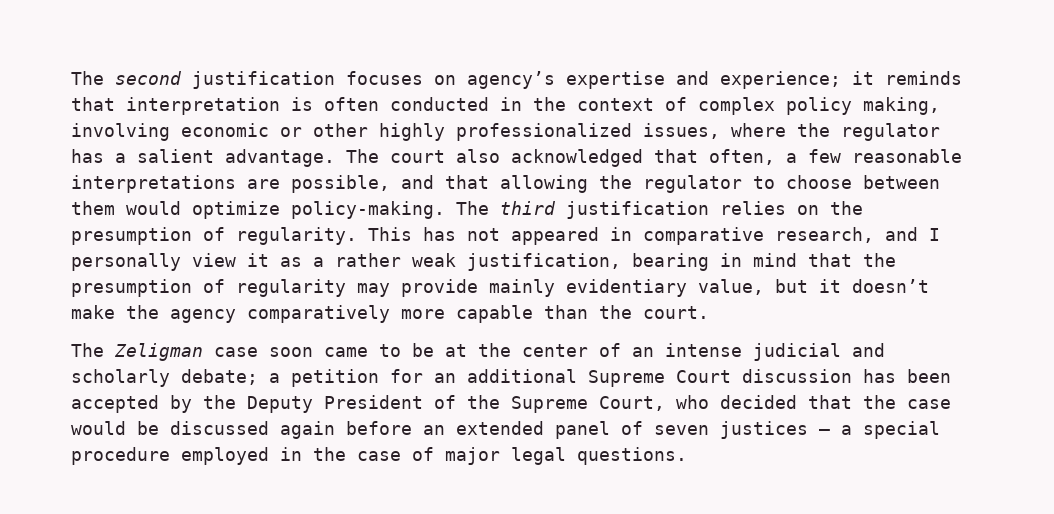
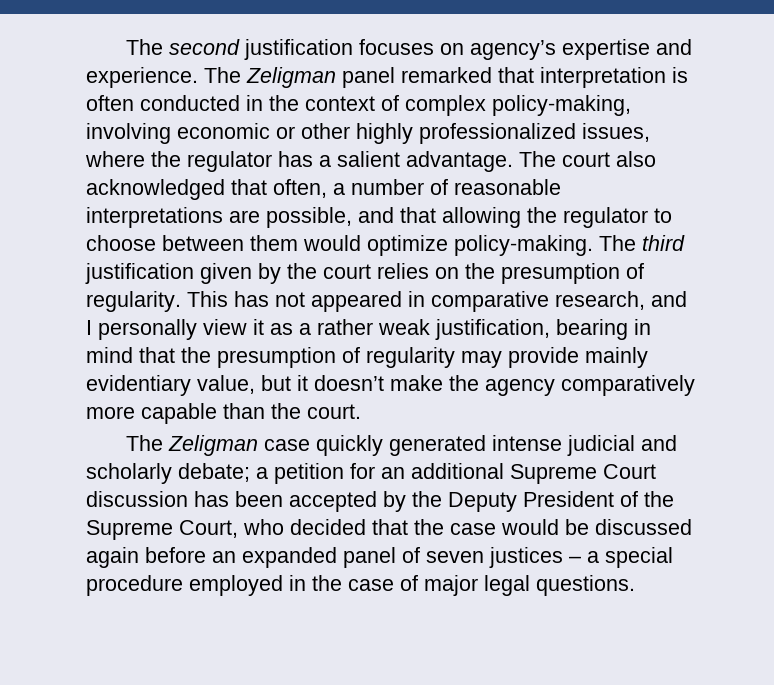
- The second justification focuses on agency’s expertise and experience; it reminds that interpretation is often conducted in the context of complex policy making, involving economic or other highly professionalized issues, where the regulator has a salient advantage.
+ The second justification focuses on agency’s expertise and experience. The Zeligman panel remarked that interpretation is often conducted in the context of complex policy-making, involving economic or other highly professionalized issues, where the regulator has a salient advantage.
- The court also acknowledged that often, a few reasonable interpretations are possible, and that allowing the regulator to choose between them would optimize policy-making.
+ The court also acknowledged that often, a number of reasonable interpretations are possible, and that allowing the regulator to choose between them would optimize policy-making.
- The third justification relies on the presumption of regularity.
+ The third justification given by the court relies on the presumption of regularity.
- The Zeligman case soon came to be at the center of an intense judicial and scholarly debate; a petition for an additional Supreme Court discussion has been accepted by the Deputy President of the Supreme Court, who decided that the case would be discussed again before an extended panel of seven justices – a special procedure employed in the case of major legal questions.
+ The Zeligman case quickly generated intense judicial and scholarly debate; a petition for an additional Supreme Court discussion has been accepted by the Deputy President of the Supreme Court, who decided that the case would be discussed again before an expanded panel of seven justices – a special procedure employed in the case of major legal questions.

